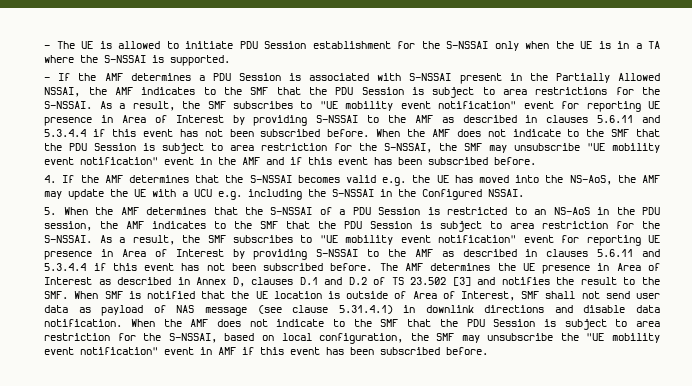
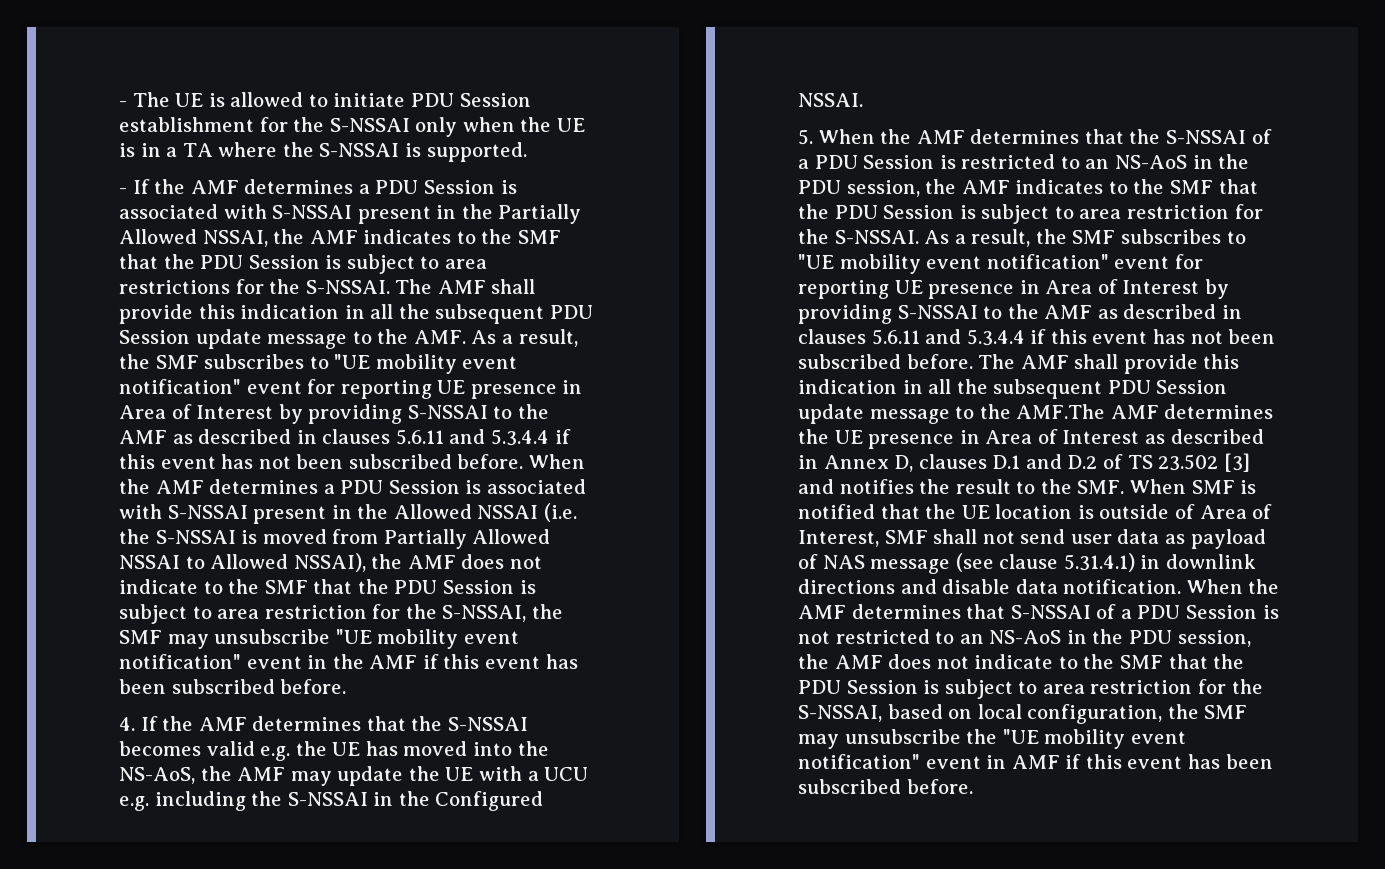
- - If the AMF determines a PDU Session is associated with S-NSSAI present in the Partially Allowed NSSAI, the AMF indicates to the SMF that the PDU Session is subject to area restrictions for the S-NSSAI. As a result, the SMF subscribes to "UE mobility event notification" event for reporting UE presence in Area of Interest by providing S-NSSAI to the AMF as described in clauses 5.6.11 and 5.3.4.4 if this event has not been subscribed before.
+ - If the AMF determines a PDU Session is associated with S-NSSAI present in the Partially Allowed NSSAI, the AMF indicates to the SMF that the PDU Session is subject to area restrictions for the S-NSSAI. The AMF shall provide this indication in all the subsequent PDU Session update message to the AMF. As a result, the SMF subscribes to "UE mobility event notification" event for reporting UE presence in Area of Interest by providing S-NSSAI to the AMF as described in clauses 5.6.11 and 5.3.4.4 if this event has not been subscribed before.
- When the AMF does not indicate to the SMF that the PDU Session is subject to area restriction for the S-NSSAI, the SMF may unsubscribe "UE mobility event notification" event in the AMF and if this event has been subscribed before.
+ When the AMF determines a PDU Session is associated with S-NSSAI present in the Allowed NSSAI (i.e. the S-NSSAI is moved from Partially Allowed NSSAI to Allowed NSSAI), the AMF does not indicate to the SMF that the PDU Session is subject to area restriction for the S-NSSAI, the SMF may unsubscribe "UE mobility event notification" event in the AMF if this event has been subscribed before.
- The AMF determines the UE presence in Area of Interest as described in Annex D, clauses D.1 and D.2 of TS 23.502 [3] and notifies the result to the SMF. When SMF is notified that the UE location is outside of Area of Interest, SMF shall not send user data as payload of NAS message (see clause 5.31.4.1) in downlink directions and disable data notification.
+ The AMF shall provide this indication in all the subsequent PDU Session update message to the AMF.The AMF determines the UE presence in Area of Interest as described in Annex D, clauses D.1 and D.2 of TS 23.502 [3] and notifies the result to the SMF. When SMF is notified that the UE location is outside of Area of Interest, SMF shall not send user data as payload of NAS message (see clause 5.31.4.1) in downlink directions and disable data notification.
- When the AMF does not indicate to the SMF that the PDU Session is subject to area restriction for the S-NSSAI, based on local configuration, the SMF may unsubscribe the "UE mobility event notification" event in AMF if this event has been subscribed before.
+ When the AMF determines that S-NSSAI of a PDU Session is not restricted to an NS-AoS in the PDU session, the AMF does not indicate to the SMF that the PDU Session is subject to area restriction for the S-NSSAI, based on local configuration, the SMF may unsubscribe the "UE mobility event notification" event in AMF if this event has been subscribed before.

